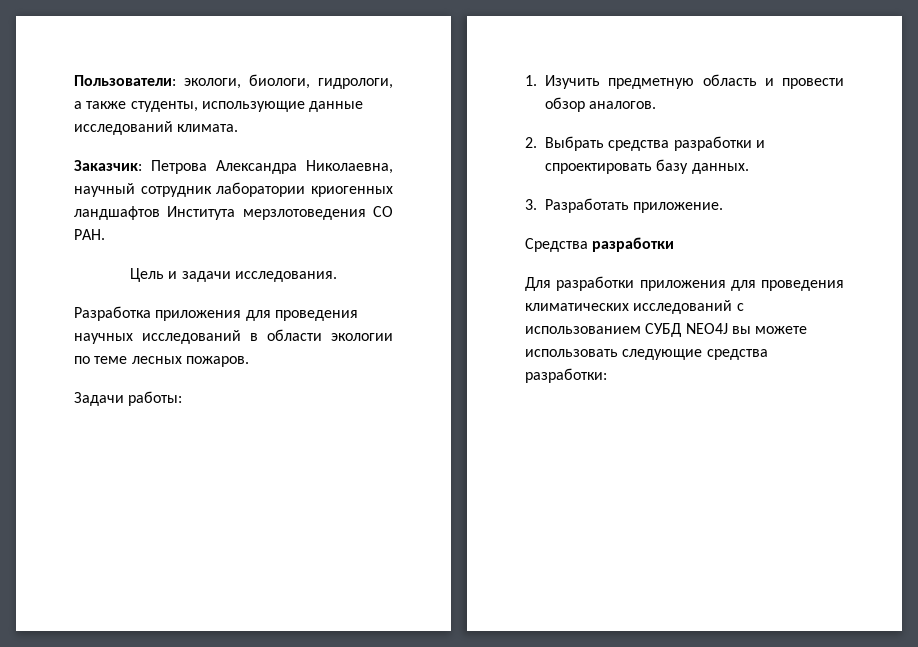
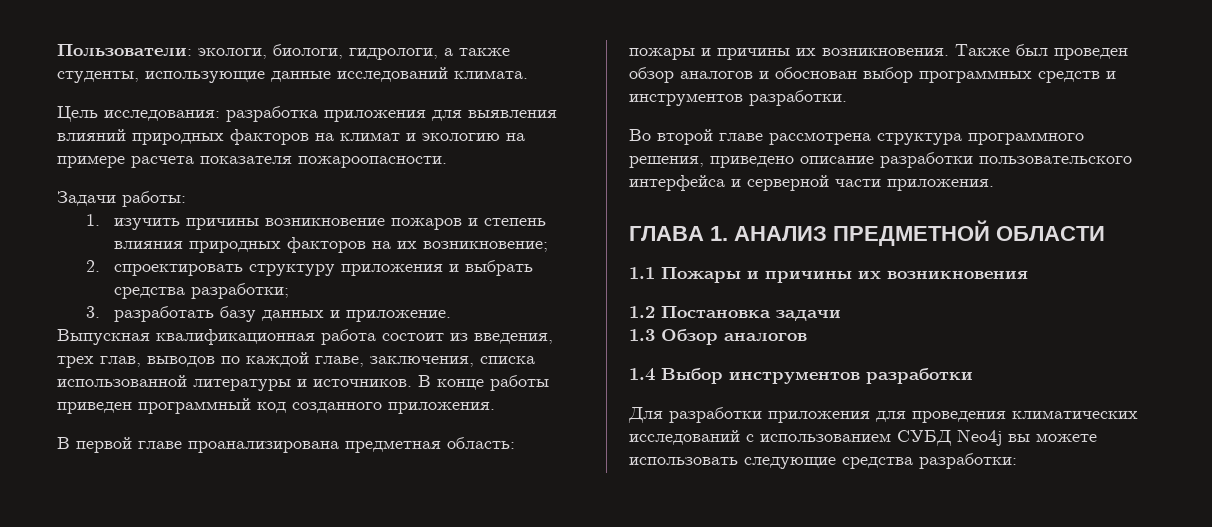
- Заказчик: Петрова Александра Николаевна, научный сотрудник лаборатории криогенных ландшафтов Института мерзлотоведения СО РАН.
- Цель и задачи исследования.
- Разработка приложения для проведения научных исследований в области экологии по теме лесных пожаров.
+ Цель исследования: разработка приложения для выявления влияний природных факторов на климат и экологию на примере расчета показателя пожароопасности.
  Задачи работы:
- 1. Изучить предметную область и провести обзор аналогов.
- 2. Выбрать средства разработки и спроектировать базу данных.
- 3. Разработать приложение.
- Средства разработки
+ 1. изучить причины возникновение пожаров и степень влияния природных факторов на их возникновение;
+ 2. спроектировать структуру приложения и выбрать средства разработки;
+ 3. разработать базу данных и приложение.
+ Выпускная квалификационная работа состоит из введения, трех глав, выводов по каждой главе, заключения, списка использованной литературы и источников. В конце работы приведен программный код созданного приложения.
+ В первой главе проанализирована предметная область: пожары и причины их возникновения. Также был проведен обзор аналогов и обоснован выбор программных средств и инструментов разработки.
+ Во второй главе рассмотрена структура программного решения, приведено описание разработки пользовательского интерфейса и серверной части приложения.
+ ГЛАВА 1. АНАЛИЗ ПРЕДМЕТНОЙ ОБЛАСТИ
+ 1.1 Пожары и причины их возникновения
+ 1.2 Постановка задачи
+ 1.3 Обзор аналогов
+ 1.4 Выбор инструментов разработки
- Для разработки приложения для проведения климатических исследований с использованием СУБД NEO4J вы можете использовать следующие средства разработки:
+ Для разработки приложения для проведения климатических исследований с использованием СУБД Neo4j вы можете использовать следующие средства разработки:

